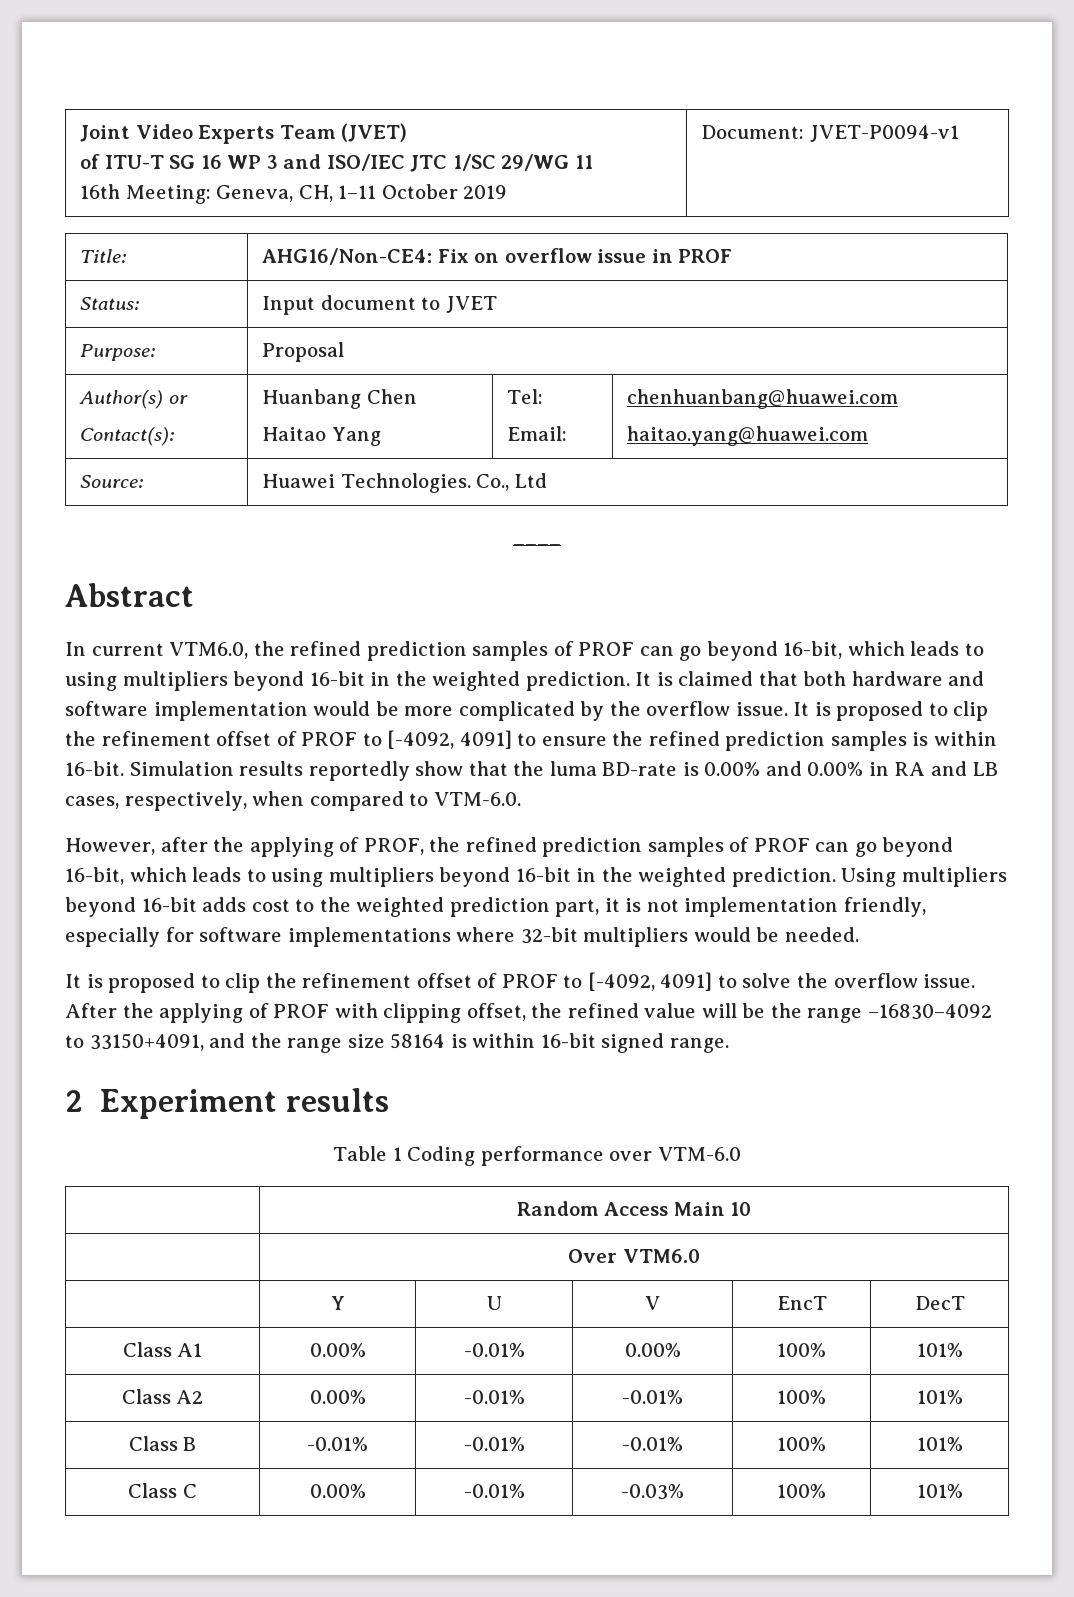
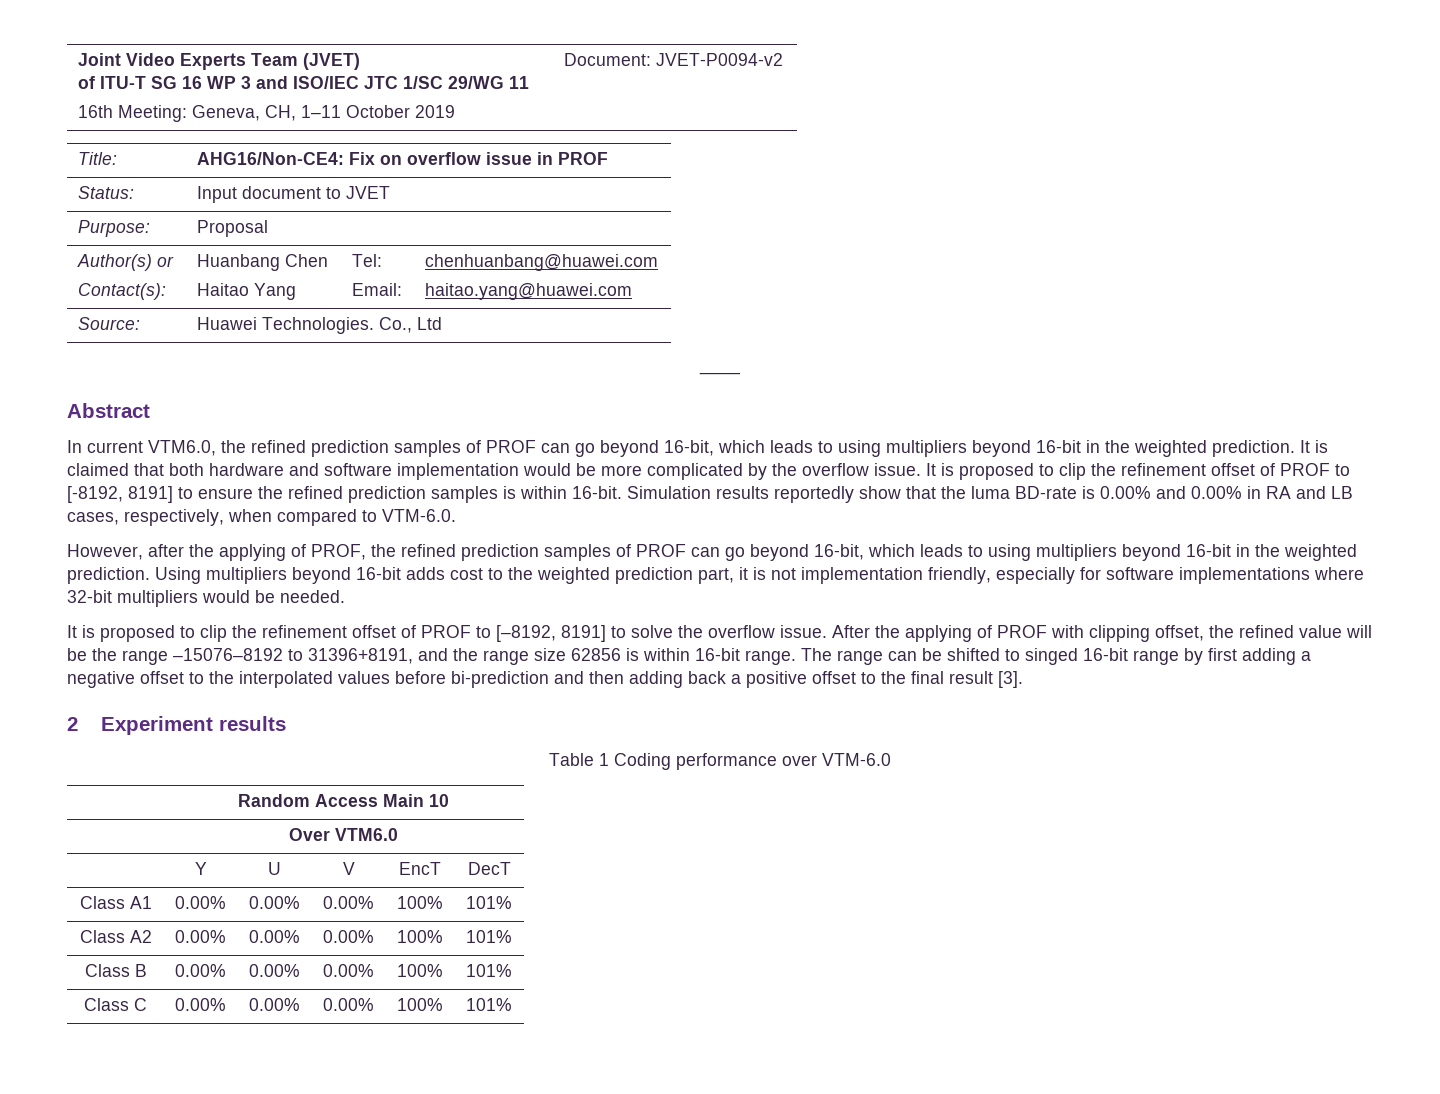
  Joint Video Experts Team (JVET)
  of ITU-T SG 16 WP 3 and ISO/IEC JTC 1/SC 29/WG 11
- 16th Meeting: Geneva, CH, 1–11 October 2019 | Document: JVET-P0094-v1
+ 16th Meeting: Geneva, CH, 1–11 October 2019 | Document: JVET-P0094-v2
- It is proposed to clip the refinement offset of PROF to [-4092, 4091] to ensure the refined prediction samples is within 16-bit.
+ It is proposed to clip the refinement offset of PROF to [-8192, 8191] to ensure the refined prediction samples is within 16-bit.
- It is proposed to clip the refinement offset of PROF to [-4092, 4091] to solve the overflow issue.
+ It is proposed to clip the refinement offset of PROF to [–8192, 8191] to solve the overflow issue.
- After the applying of PROF with clipping offset, the refined value will be the range –16830–4092 to 33150+4091, and the range size 58164 is within 16-bit signed range.
+ After the applying of PROF with clipping offset, the refined value will be the range –15076–8192 to 31396+8191, and the range size 62856 is within 16-bit range. The range can be shifted to singed 16-bit range by first adding a negative offset to the interpolated values before bi-prediction and then adding back a positive offset to the final result [3].
- Class A1 | 0.00% | -0.01% | 0.00% | 100% | 101%
+ Class A1 | 0.00% | 0.00% | 0.00% | 100% | 101%
- Class A2 | 0.00% | -0.01% | -0.01% | 100% | 101%
+ Class A2 | 0.00% | 0.00% | 0.00% | 100% | 101%
- Class B | -0.01% | -0.01% | -0.01% | 100% | 101%
+ Class B | 0.00% | 0.00% | 0.00% | 100% | 101%
- Class C | 0.00% | -0.01% | -0.03% | 100% | 101%
+ Class C | 0.00% | 0.00% | 0.00% | 100% | 101%

